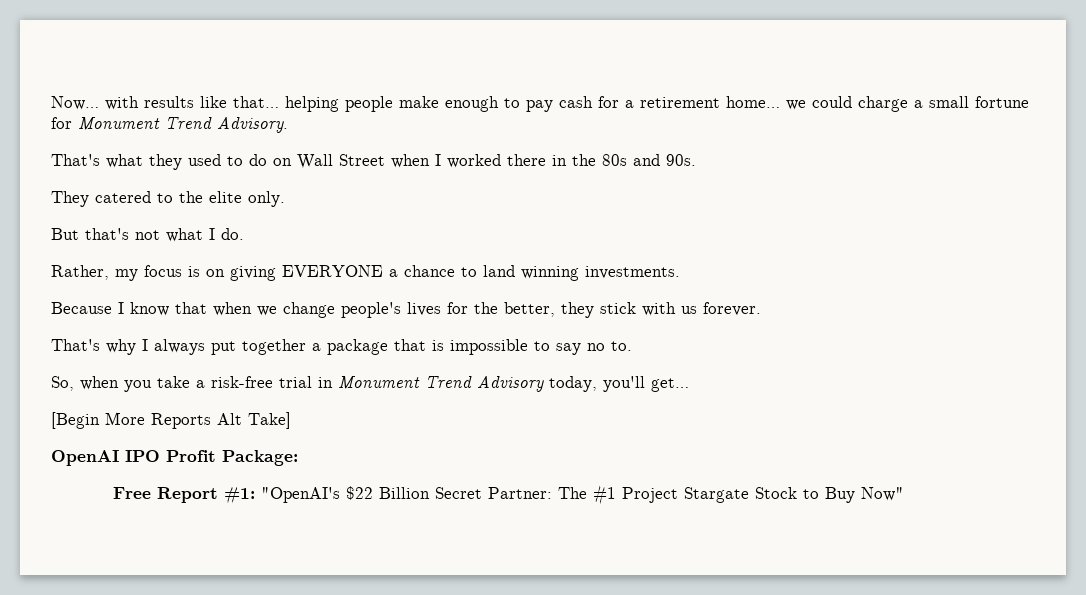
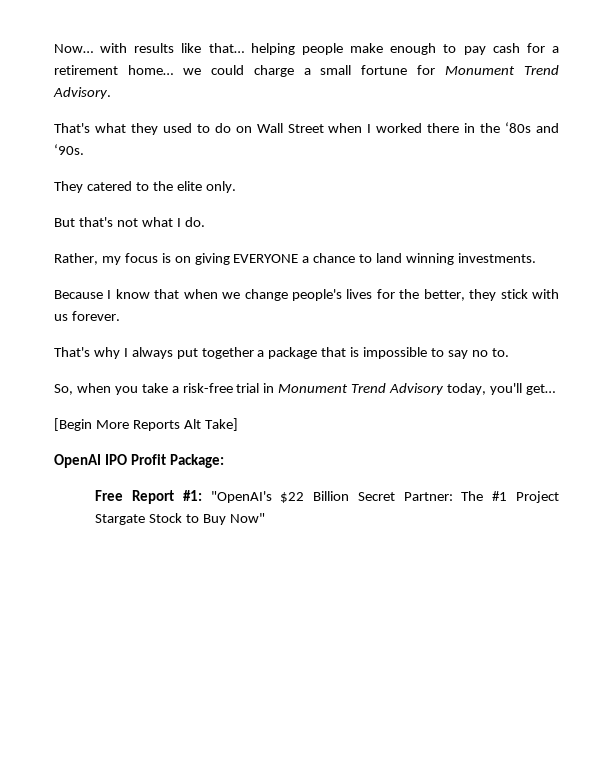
- That's what they used to do on Wall Street when I worked there in the 80s and 90s.
+ That's what they used to do on Wall Street when I worked there in the ‘80s and ‘90s.

